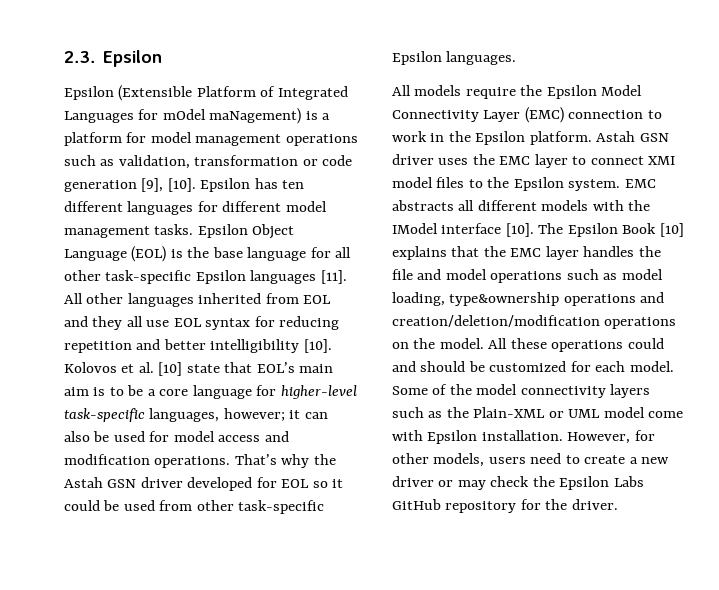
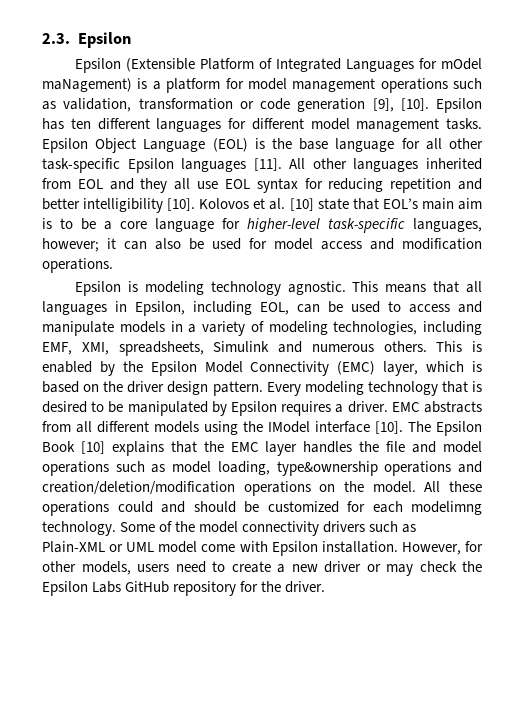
- Kolovos et al. [10] state that EOL’s main aim is to be a core language for higher-level task-specific languages, however; it can also be used for model access and modification operations. That’s why the Astah GSN driver developed for EOL so it could be used from other task-specific Epsilon languages.
- All models require the Epsilon Model Connectivity Layer (EMC) connection to work in the Epsilon platform. Astah GSN driver uses the EMC layer to connect XMI model files to the Epsilon system.
+ Kolovos et al. [10] state that EOL’s main aim is to be a core language for higher-level task-specific languages, however; it can also be used for model access and modification operations.
+ Epsilon is modeling technology agnostic. This means that all languages in Epsilon, including EOL, can be used to access and manipulate models in a variety of modeling technologies, including EMF, XMI, spreadsheets, Simulink and numerous others. This is enabled by the Epsilon Model Connectivity (EMC) layer, which is based on the driver design pattern. Every modeling technology that is desired to be manipulated by Epsilon requires a driver.
- EMC abstracts all different models with the IModel interface [10].
+ EMC abstracts from all different models using the IModel interface [10].
- All these operations could and should be customized for each model.
+ All these operations could and should be customized for each modelimng technology.
- Some of the model connectivity layers such as the Plain-XML or UML model come with Epsilon installation.
+ Some of the model connectivity drivers such as Plain-XML or UML model come with Epsilon installation.

